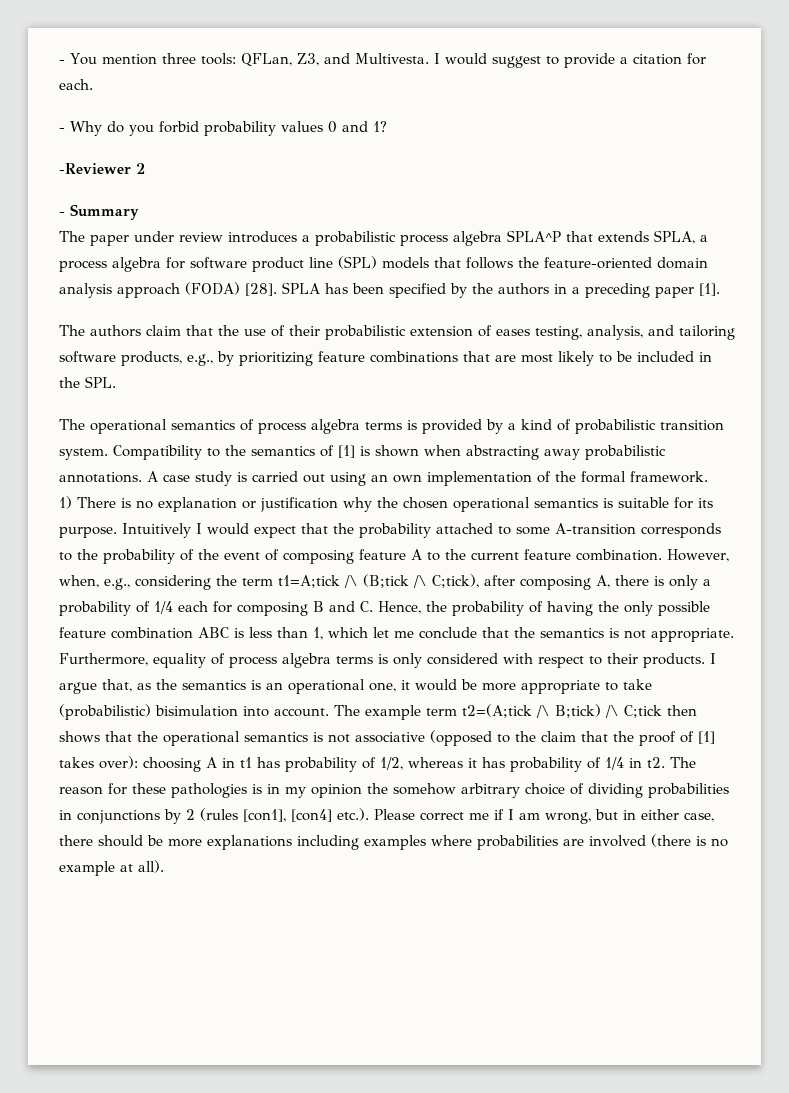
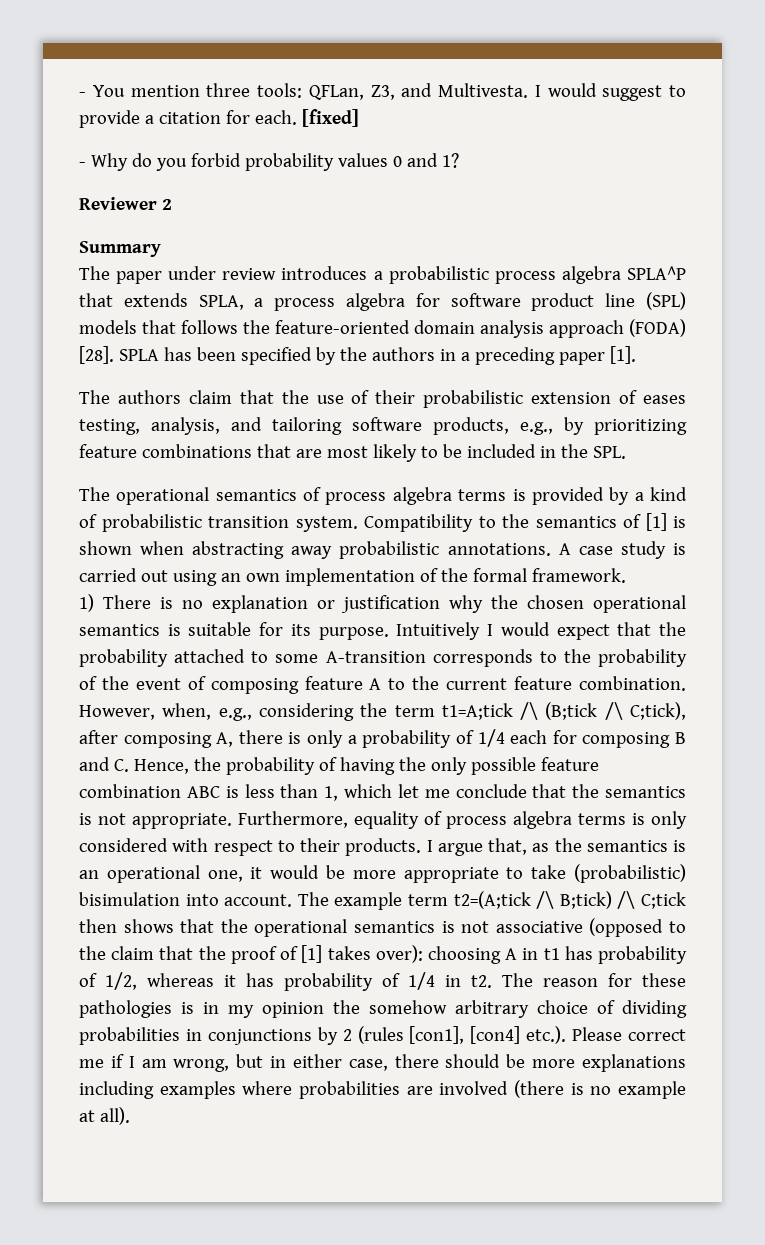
+ [fixed]
- -Reviewer 2
+ Reviewer 2
- - Summary
+ Summary

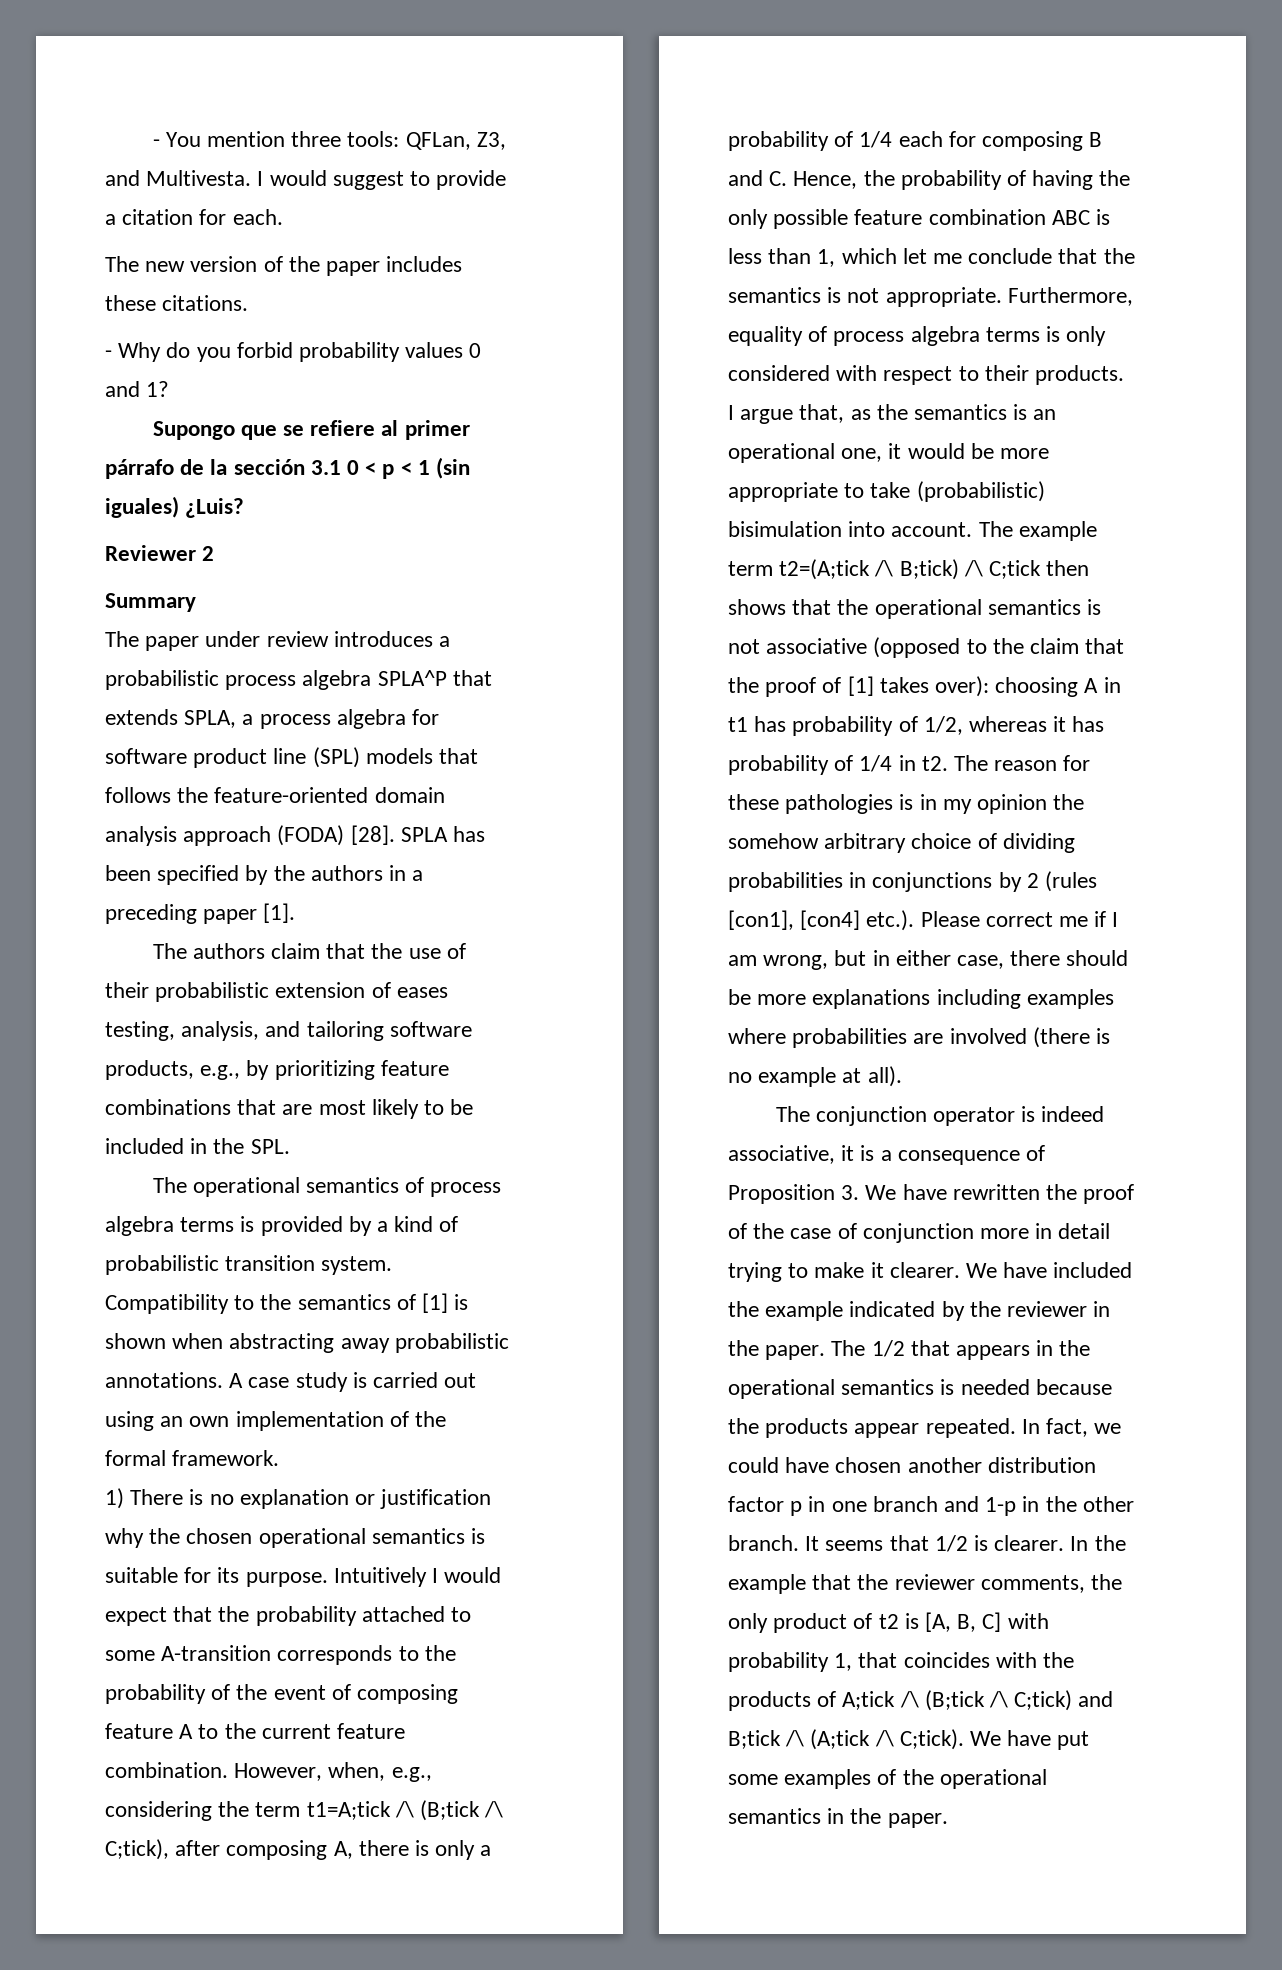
- I would suggest to provide a citation for each. [fixed]
+ I would suggest to provide a citation for each.
+ The new version of the paper includes these citations.
+ Supongo que se refiere al primer párrafo de la sección 3.1 0 < p < 1 (sin iguales) ¿Luis?
+ The conjunction operator is indeed associative, it is a consequence of Proposition 3. We have rewritten the proof of the case of conjunction more in detail trying to make it clearer. We have included the example indicated by the reviewer in the paper. The 1/2 that appears in the operational semantics is needed because the products appear repeated. In fact, we could have chosen another distribution factor p in one branch and 1-p in the other branch. It seems that 1/2 is clearer. In the example that the reviewer comments, the only product of t2 is [A, B, C] with probability 1, that coincides with the products of A;tick /\ (B;tick /\ C;tick) and B;tick /\ (A;tick /\ C;tick). We have put some examples of the operational semantics in the paper.

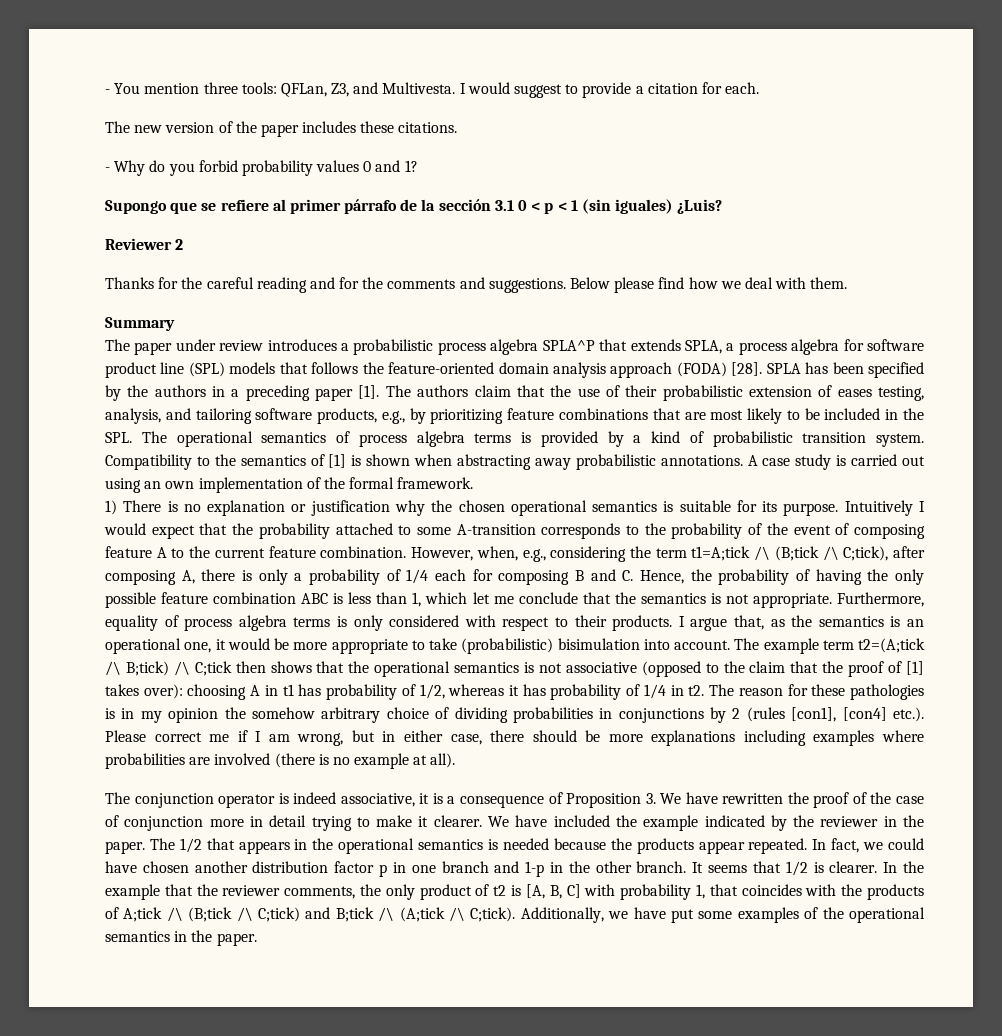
+ Thanks for the careful reading and for the comments and suggestions. Below please find how we deal with them.
- SPLA has been specified by the authors in a preceding paper [1].
- The authors claim that the use of their probabilistic extension of eases testing, analysis, and tailoring software products, e.g., by prioritizing feature combinations that are most likely to be included in the SPL.
- The operational semantics of process algebra terms is provided by a kind of probabilistic transition system.
+ SPLA has been specified by the authors in a preceding paper [1]. The authors claim that the use of their probabilistic extension of eases testing, analysis, and tailoring software products, e.g., by prioritizing feature combinations that are most likely to be included in the SPL. The operational semantics of process algebra terms is provided by a kind of probabilistic transition system.
- We have put some examples of the operational semantics in the paper.
+ Additionally, we have put some examples of the operational semantics in the paper.

